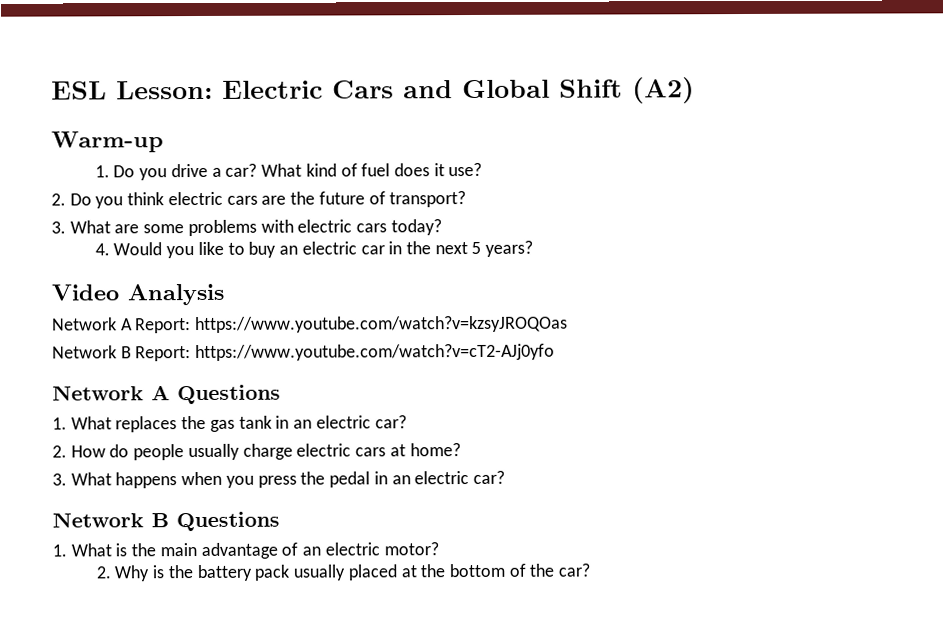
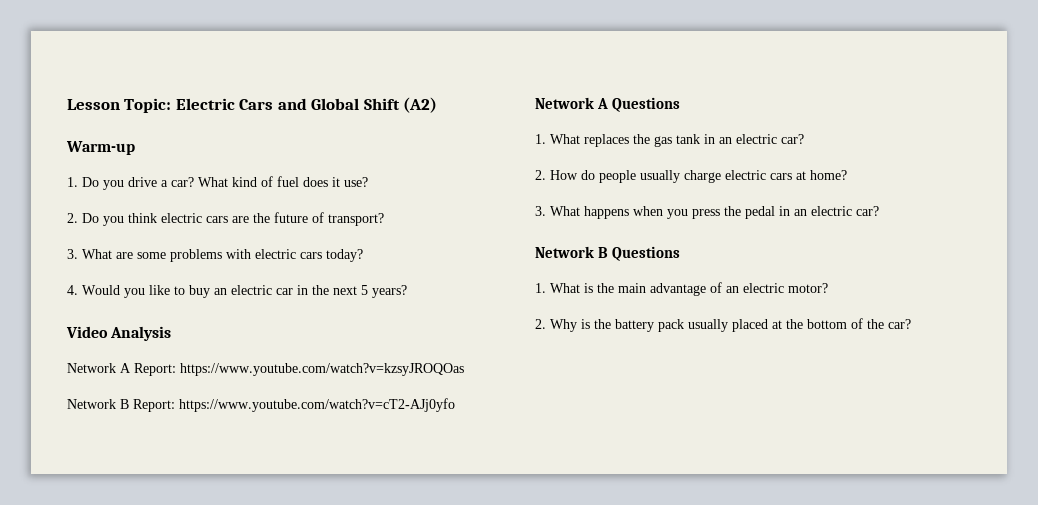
- ESL Lesson: Electric Cars and Global Shift (A2)
+ Lesson Topic: Electric Cars and Global Shift (A2)

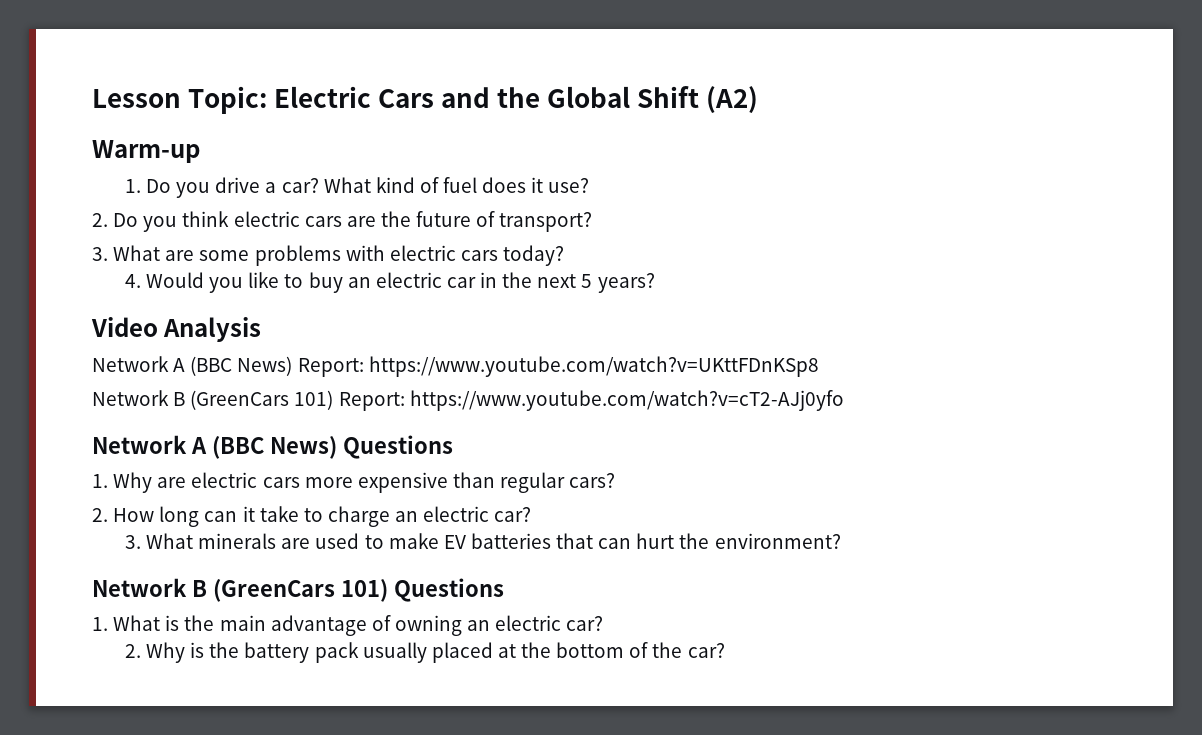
- Lesson Topic: Electric Cars and Global Shift (A2)
+ Lesson Topic: Electric Cars and the Global Shift (A2)
- Network A Report: https://www.youtube.com/watch?v=kzsyJROQOas
- Network B Report: https://www.youtube.com/watch?v=cT2-AJj0yfo
+ Network A (BBC News) Report: https://www.youtube.com/watch?v=UKttFDnKSp8
+ Network B (GreenCars 101) Report: https://www.youtube.com/watch?v=cT2-AJj0yfo
- Network A Questions
- 1. What replaces the gas tank in an electric car?
- 2. How do people usually charge electric cars at home?
- 3. What happens when you press the pedal in an electric car?
- Network B Questions
+ Network A (BBC News) Questions
+ 1. Why are electric cars more expensive than regular cars?
+ 2. How long can it take to charge an electric car?
+ 3. What minerals are used to make EV batteries that can hurt the environment?
+ Network B (GreenCars 101) Questions
- 1. What is the main advantage of an electric motor?
+ 1. What is the main advantage of owning an electric car?

